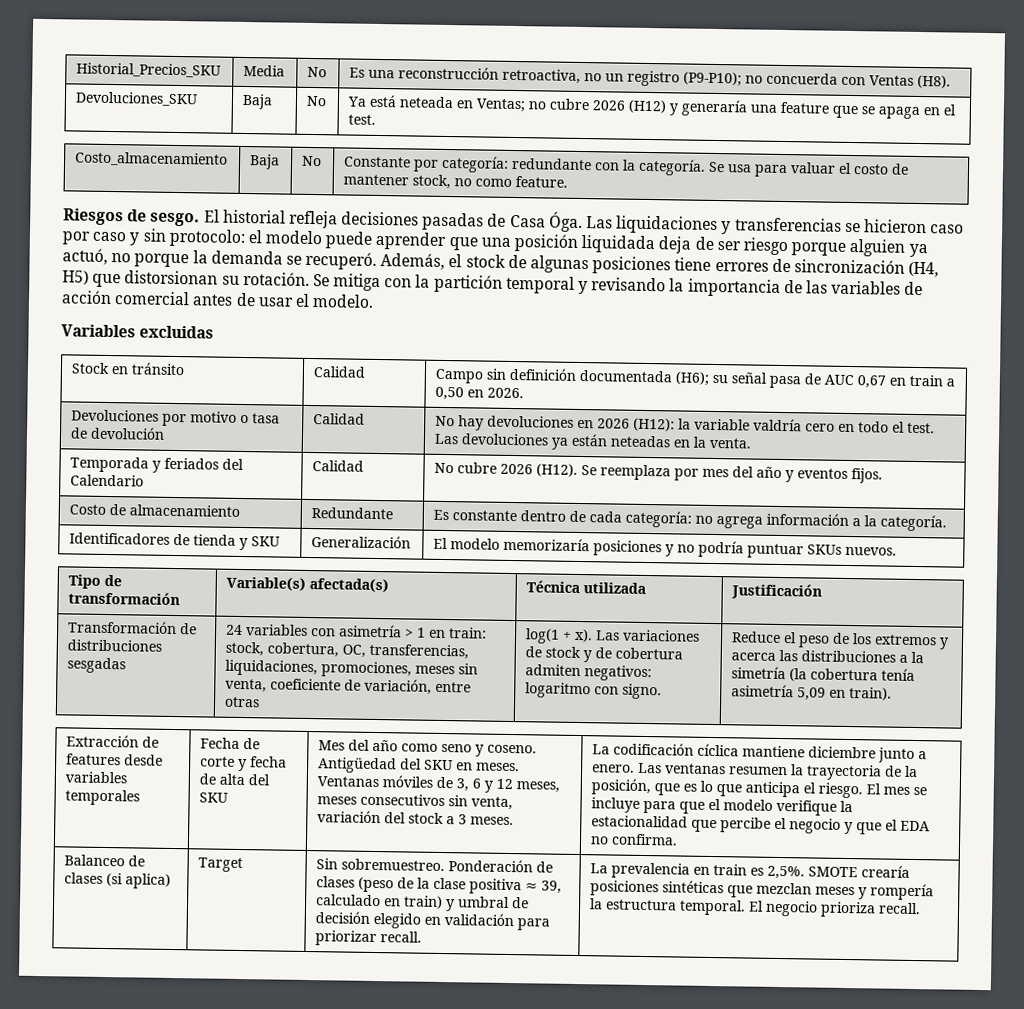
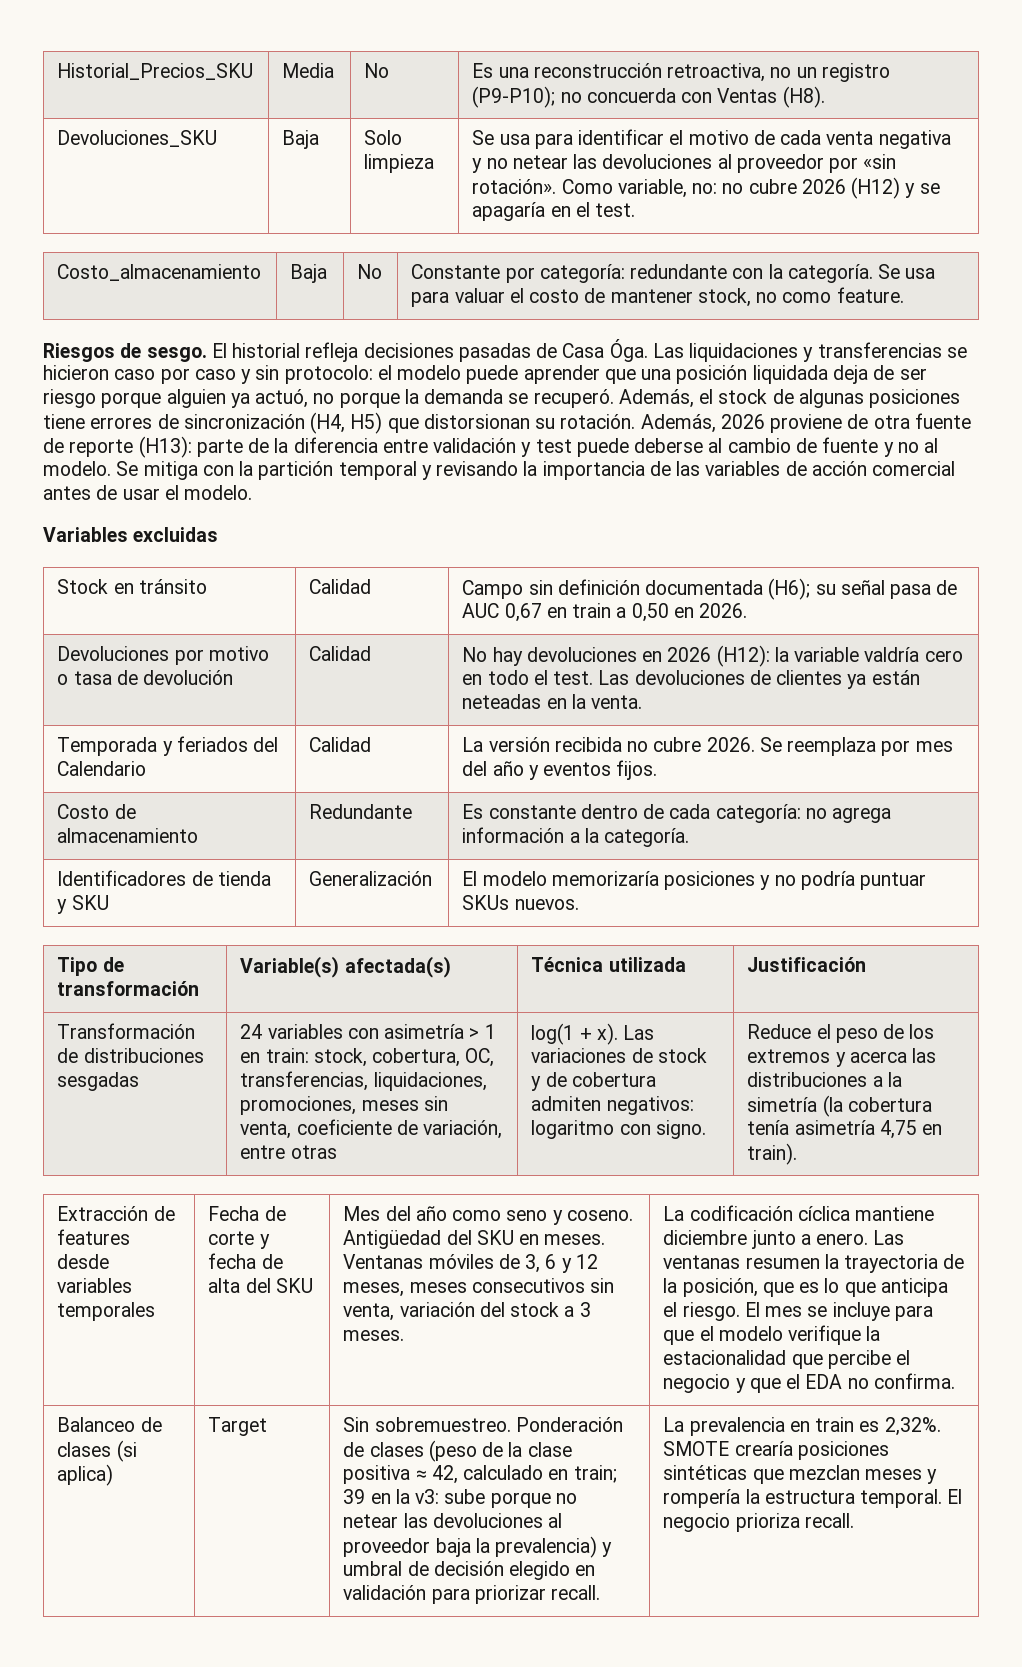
- Devoluciones_SKU | Baja | No | Ya está neteada en Ventas; no cubre 2026 (H12) y generaría una feature que se apaga en el test.
+ Devoluciones_SKU | Baja | Solo limpieza | Se usa para identificar el motivo de cada venta negativa y no netear las devoluciones al proveedor por «sin rotación». Como variable, no: no cubre 2026 (H12) y se apagaría en el test.
+ Además, 2026 proviene de otra fuente de reporte (H13): parte de la diferencia entre validación y test puede deberse al cambio de fuente y no al modelo.
- Devoluciones por motivo o tasa de devolución | Calidad | No hay devoluciones en 2026 (H12): la variable valdría cero en todo el test. Las devoluciones ya están neteadas en la venta.
+ Devoluciones por motivo o tasa de devolución | Calidad | No hay devoluciones en 2026 (H12): la variable valdría cero en todo el test. Las devoluciones de clientes ya están neteadas en la venta.
- Temporada y feriados del Calendario | Calidad | No cubre 2026 (H12). Se reemplaza por mes del año y eventos fijos.
+ Temporada y feriados del Calendario | Calidad | La versión recibida no cubre 2026. Se reemplaza por mes del año y eventos fijos.
- Reduce el peso de los extremos y acerca las distribuciones a la simetría (la cobertura tenía asimetría 5,09 en train).
+ Reduce el peso de los extremos y acerca las distribuciones a la simetría (la cobertura tenía asimetría 4,75 en train).
- Ponderación de clases (peso de la clase positiva ≈ 39, calculado en train) y umbral de decisión elegido en validación para priorizar recall.
+ Ponderación de clases (peso de la clase positiva ≈ 42, calculado en train; 39 en la v3: sube porque no netear las devoluciones al proveedor baja la prevalencia) y umbral de decisión elegido en validación para priorizar recall.
- La prevalencia en train es 2,5%.
+ La prevalencia en train es 2,32%.

